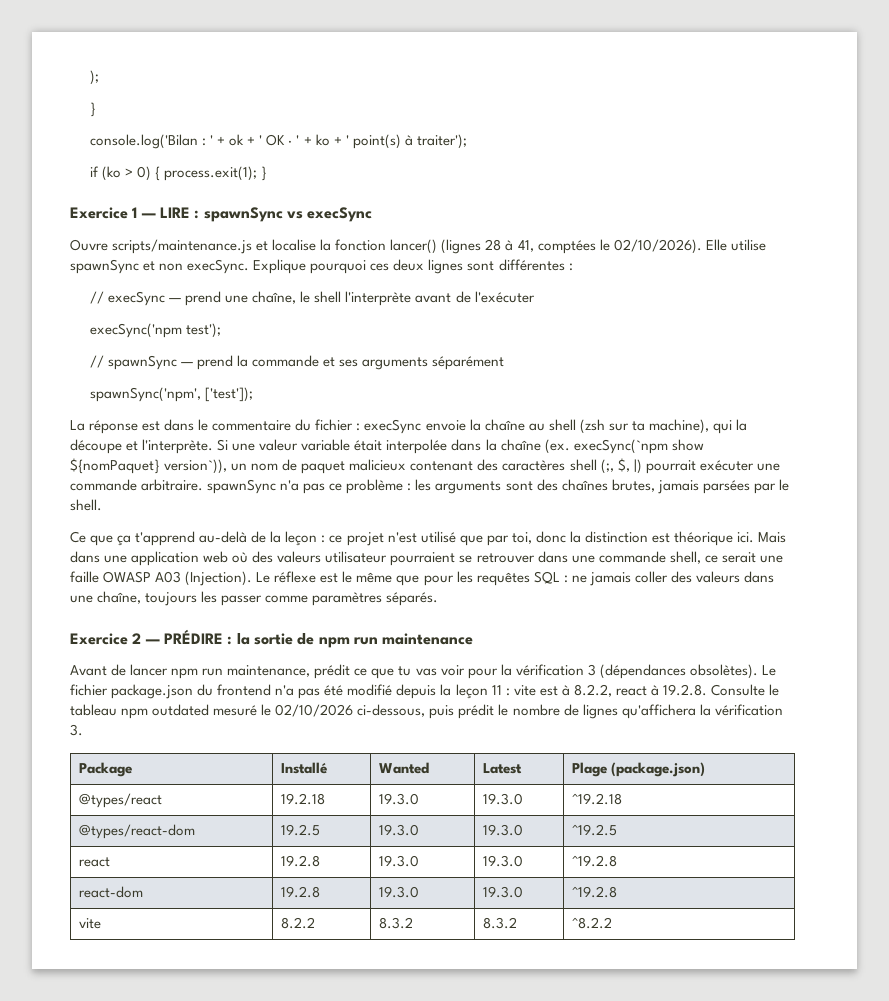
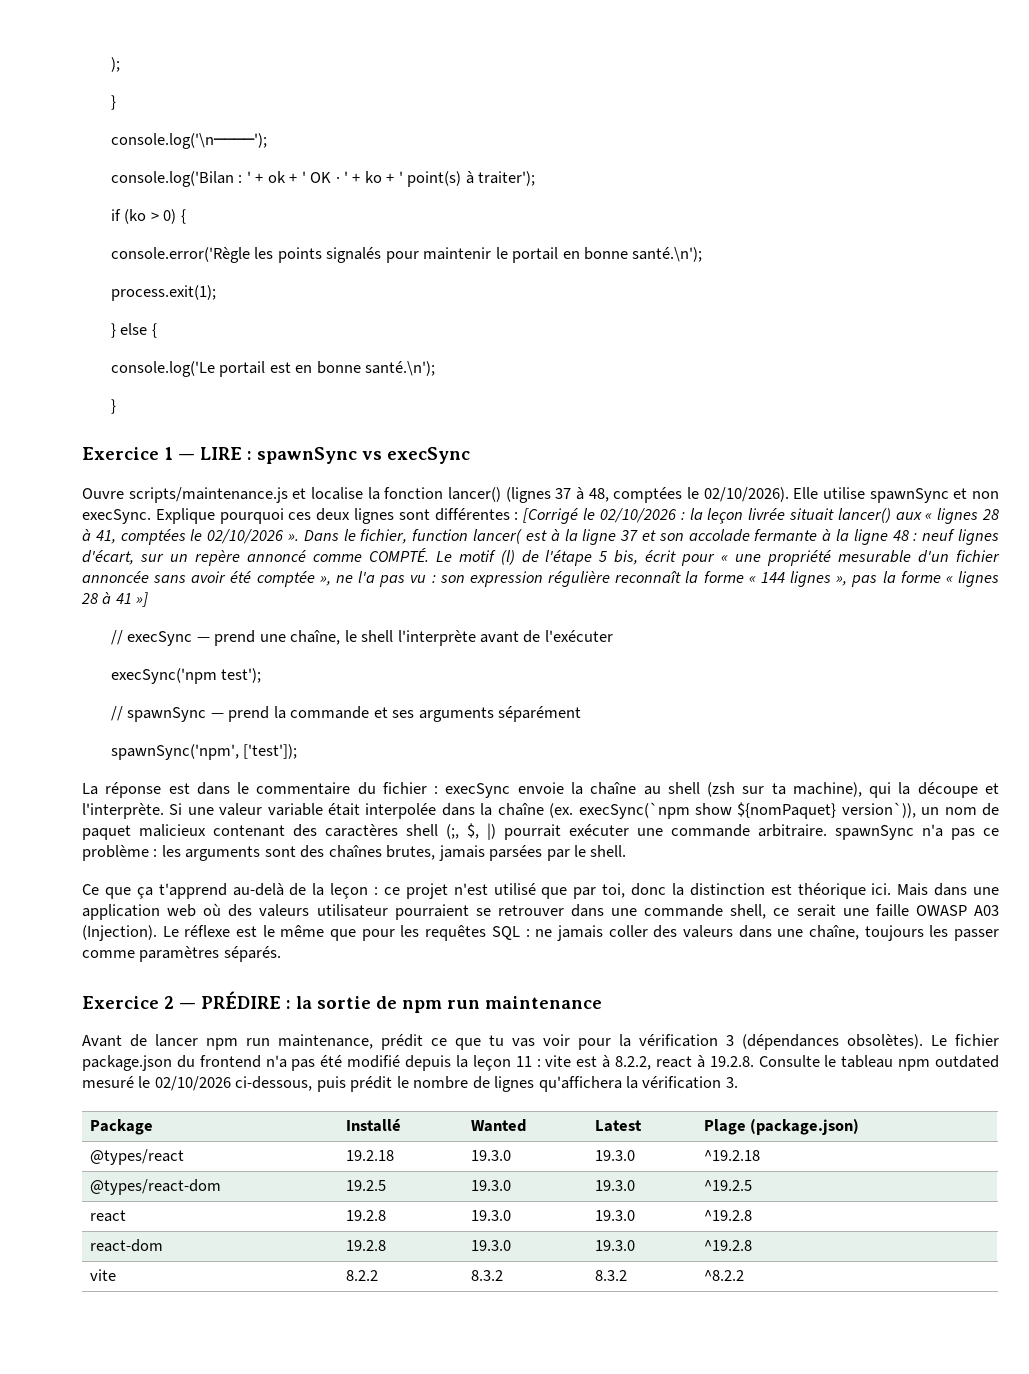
+ console.log('\n────');
- if (ko > 0) { process.exit(1); }
+ if (ko > 0) {
+ console.error('Règle les points signalés pour maintenir le portail en bonne santé.\n');
+ process.exit(1);
+ } else {
+ console.log('Le portail est en bonne santé.\n');
+ }
- Ouvre scripts/maintenance.js et localise la fonction lancer() (lignes 28 à 41, comptées le 02/10/2026).
+ Ouvre scripts/maintenance.js et localise la fonction lancer() (lignes 37 à 48, comptées le 02/10/2026).
- Explique pourquoi ces deux lignes sont différentes :
+ Explique pourquoi ces deux lignes sont différentes : [Corrigé le 02/10/2026 : la leçon livrée situait lancer() aux « lignes 28 à 41, comptées le 02/10/2026 ». Dans le fichier, function lancer( est à la ligne 37 et son accolade fermante à la ligne 48 : neuf lignes d'écart, sur un repère annoncé comme COMPTÉ. Le motif (l) de l'étape 5 bis, écrit pour « une propriété mesurable d'un fichier annoncée sans avoir été comptée », ne l'a pas vu : son expression régulière reconnaît la forme « 144 lignes », pas la forme « lignes 28 à 41 »]

